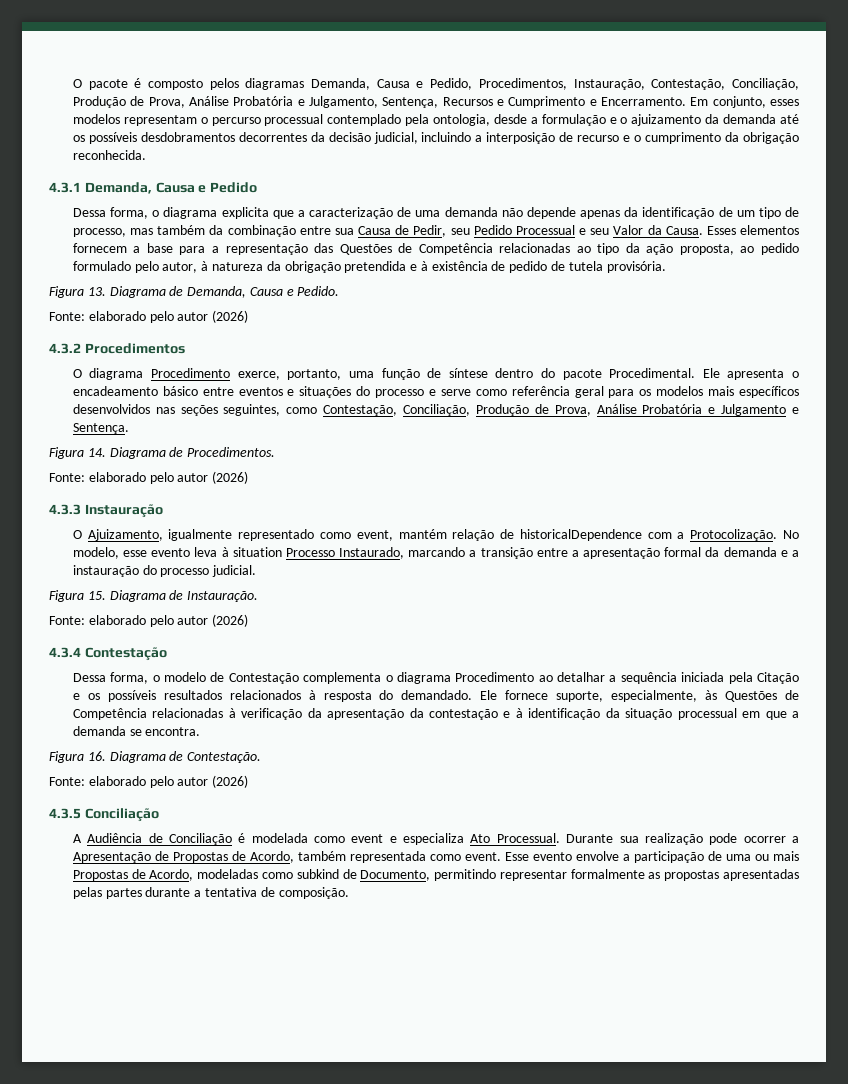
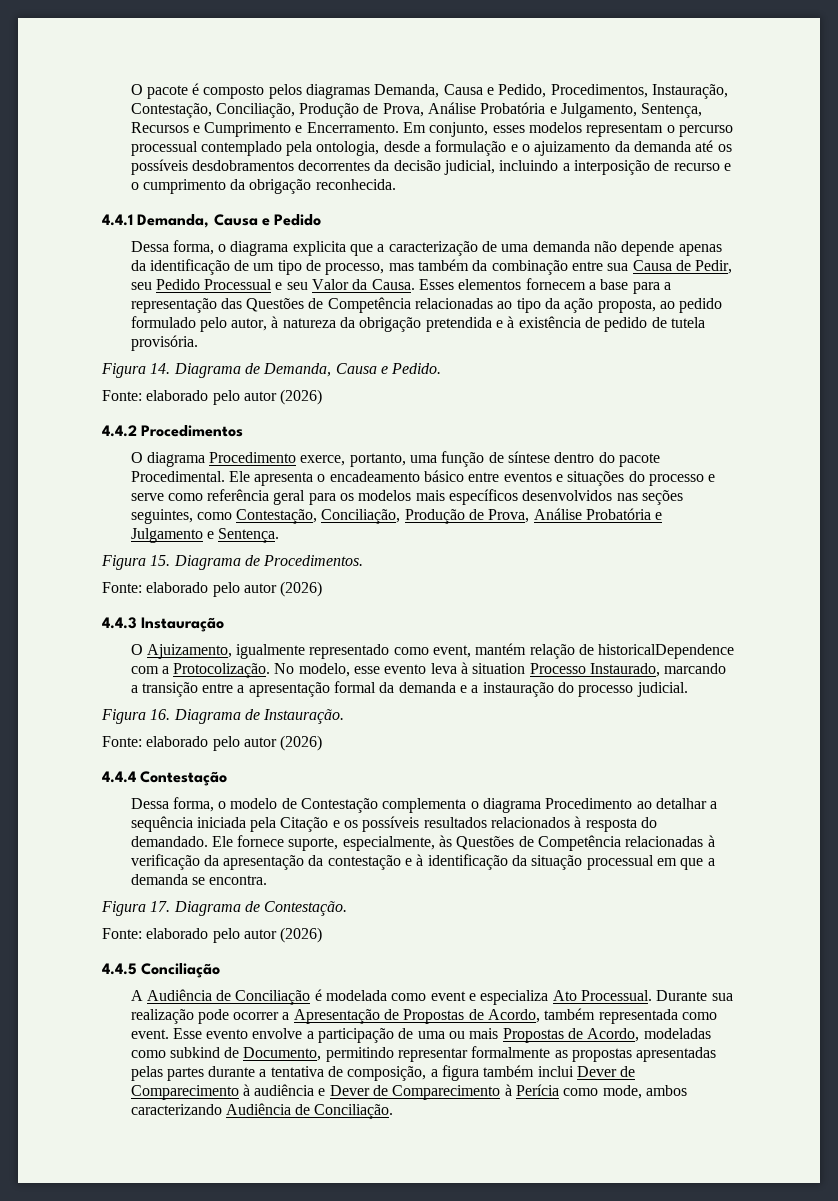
- 4.3.1 Demanda, Causa e Pedido
+ 4.4.1 Demanda, Causa e Pedido
- Figura 13. Diagrama de Demanda, Causa e Pedido.
+ Figura 14. Diagrama de Demanda, Causa e Pedido.
- 4.3.2 Procedimentos
+ 4.4.2 Procedimentos
- Figura 14. Diagrama de Procedimentos.
+ Figura 15. Diagrama de Procedimentos.
- 4.3.3 Instauração
+ 4.4.3 Instauração
- Figura 15. Diagrama de Instauração.
+ Figura 16. Diagrama de Instauração.
- 4.3.4 Contestação
+ 4.4.4 Contestação
- Figura 16. Diagrama de Contestação.
+ Figura 17. Diagrama de Contestação.
- 4.3.5 Conciliação
+ 4.4.5 Conciliação
- Esse evento envolve a participação de uma ou mais Propostas de Acordo, modeladas como subkind de Documento, permitindo representar formalmente as propostas apresentadas pelas partes durante a tentativa de composição.
+ Esse evento envolve a participação de uma ou mais Propostas de Acordo, modeladas como subkind de Documento, permitindo representar formalmente as propostas apresentadas pelas partes durante a tentativa de composição, a figura também inclui Dever de Comparecimento à audiência e Dever de Comparecimento à Perícia como mode, ambos caracterizando Audiência de Conciliação.

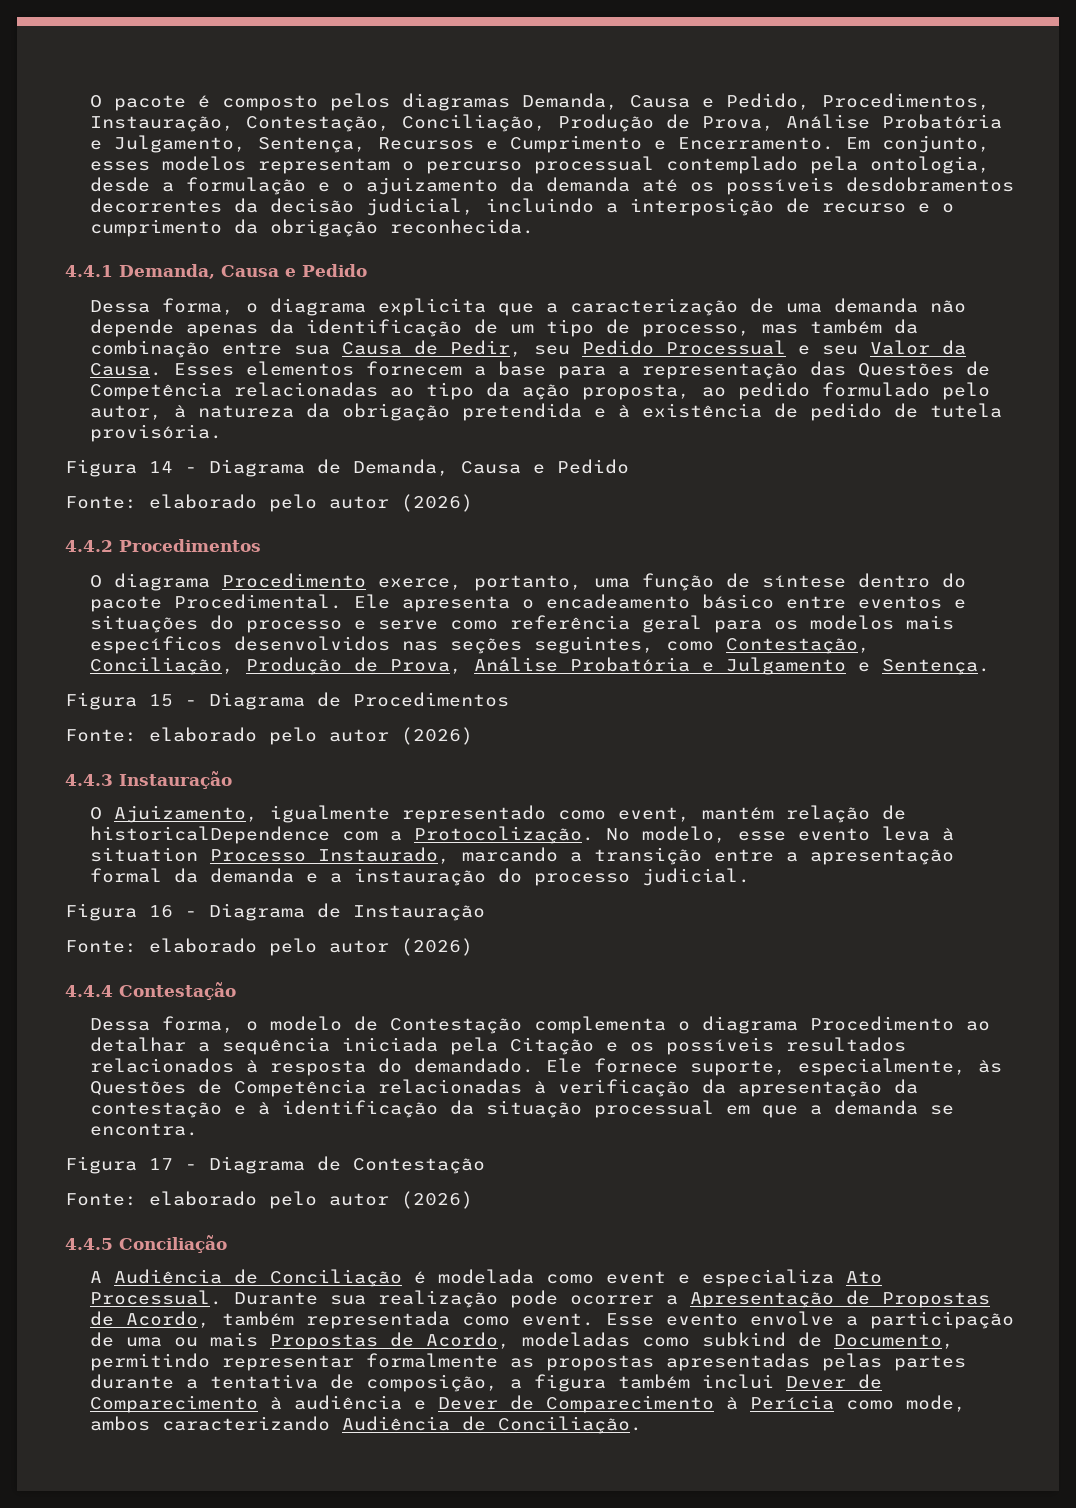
- Figura 14. Diagrama de Demanda, Causa e Pedido.
+ Figura 14 - Diagrama de Demanda, Causa e Pedido
- Figura 15. Diagrama de Procedimentos.
+ Figura 15 - Diagrama de Procedimentos
- Figura 16. Diagrama de Instauração.
+ Figura 16 - Diagrama de Instauração
- Figura 17. Diagrama de Contestação.
+ Figura 17 - Diagrama de Contestação

